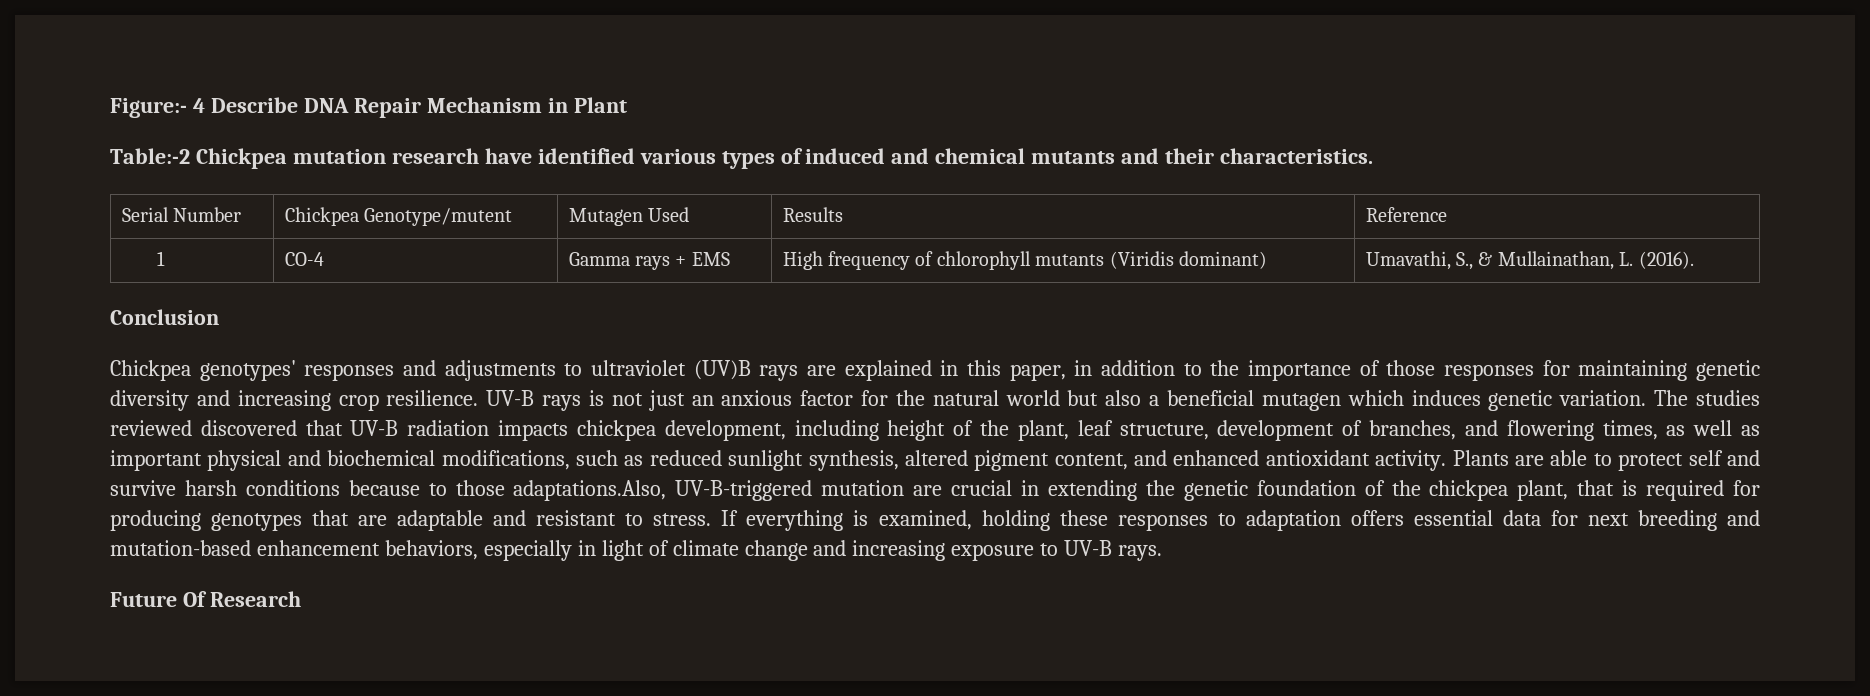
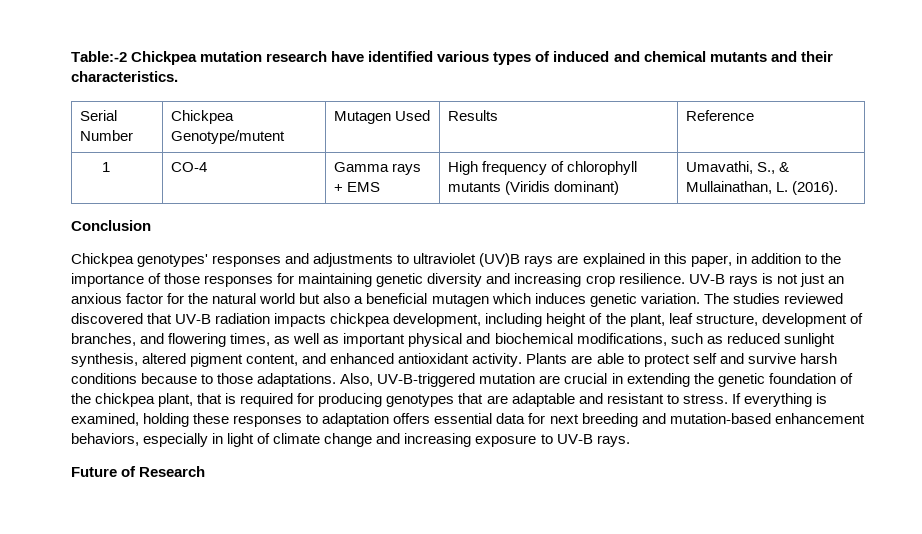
- Figure:- 4 Describe DNA Repair Mechanism in Plant
- Plants are able to protect self and survive harsh conditions because to those adaptations.Also, UV-B-triggered mutation are crucial in extending the genetic foundation of the chickpea plant, that is required for producing genotypes that are adaptable and resistant to stress.
+ Plants are able to protect self and survive harsh conditions because to those adaptations. Also, UV-B-triggered mutation are crucial in extending the genetic foundation of the chickpea plant, that is required for producing genotypes that are adaptable and resistant to stress.
- Future Of Research
+ Future of Research

